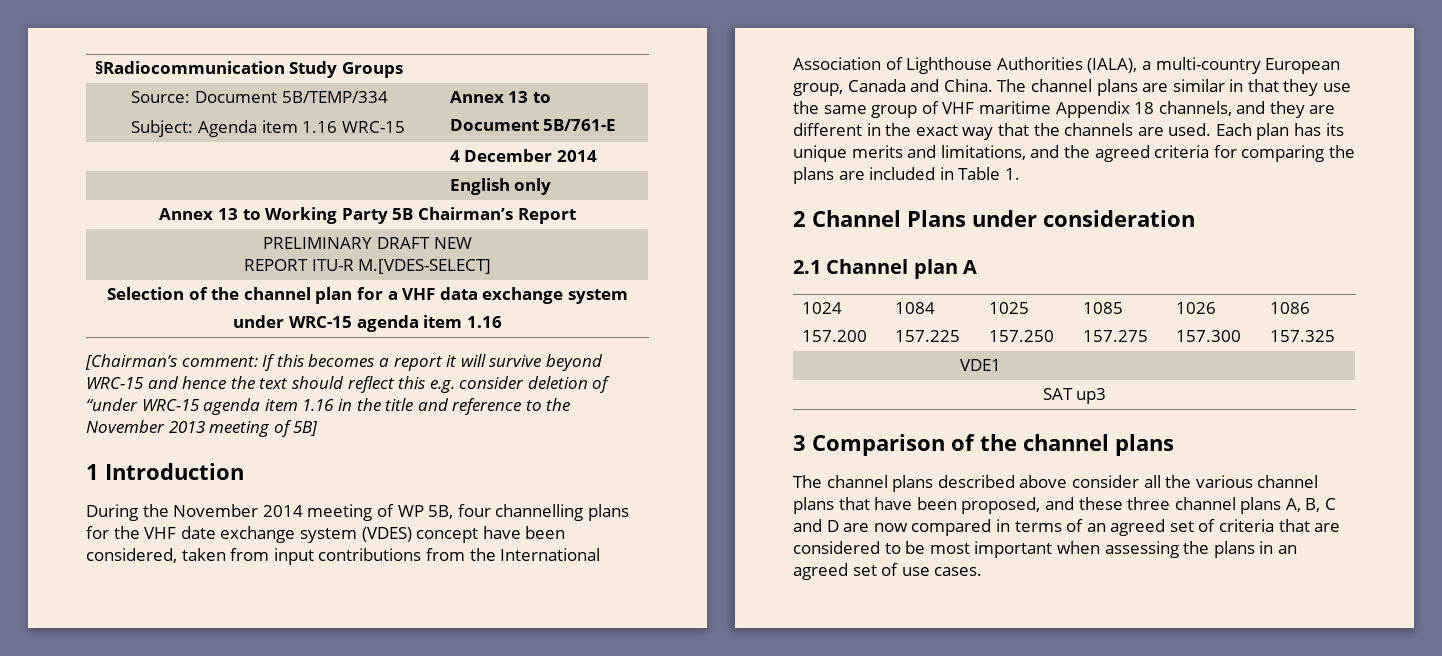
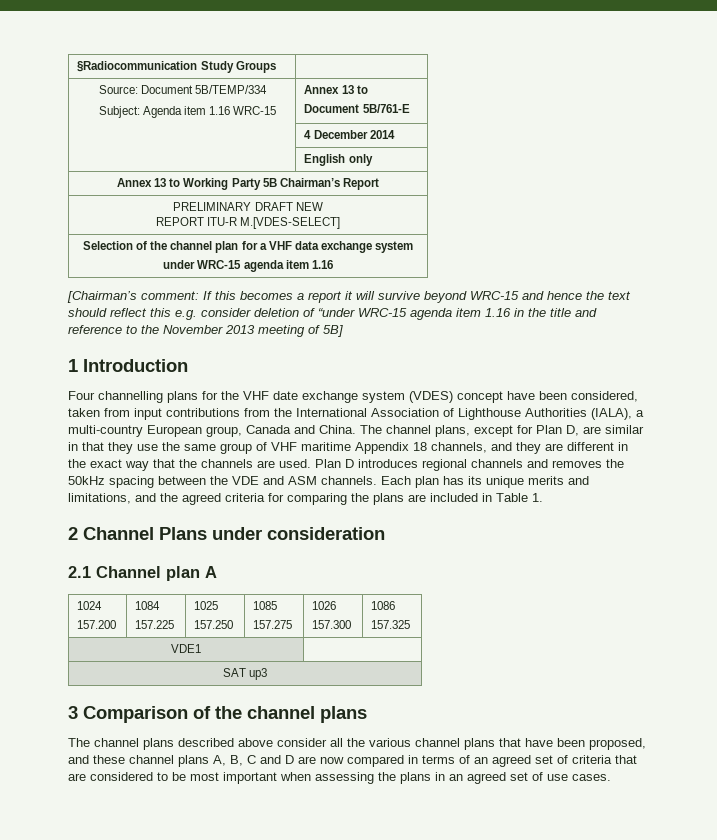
- During the November 2014 meeting of WP 5B, four channelling plans for the VHF date exchange system (VDES) concept have been considered, taken from input contributions from the International Association of Lighthouse Authorities (IALA), a multi-country European group, Canada and China.
+ Four channelling plans for the VHF date exchange system (VDES) concept have been considered, taken from input contributions from the International Association of Lighthouse Authorities (IALA), a multi-country European group, Canada and China.
- The channel plans are similar in that they use the same group of VHF maritime Appendix 18 channels, and they are different in the exact way that the channels are used.
+ The channel plans, except for Plan D, are similar in that they use the same group of VHF maritime Appendix 18 channels, and they are different in the exact way that the channels are used.
+ Plan D introduces regional channels and removes the 50kHz spacing between the VDE and ASM channels.
- The channel plans described above consider all the various channel plans that have been proposed, and these three channel plans A, B, C and D are now compared in terms of an agreed set of criteria that are considered to be most important when assessing the plans in an agreed set of use cases.
+ The channel plans described above consider all the various channel plans that have been proposed, and these channel plans A, B, C and D are now compared in terms of an agreed set of criteria that are considered to be most important when assessing the plans in an agreed set of use cases.

